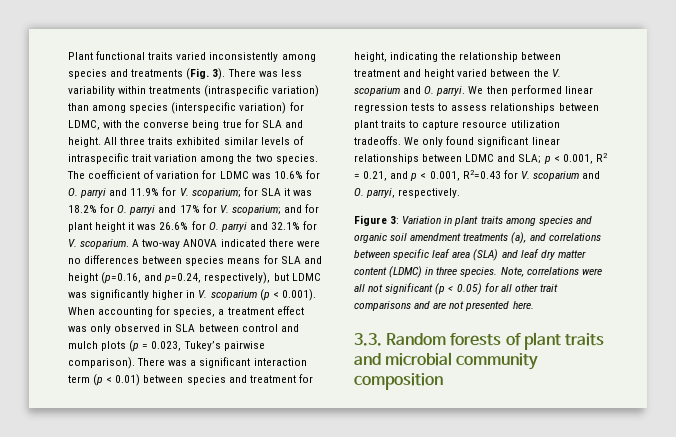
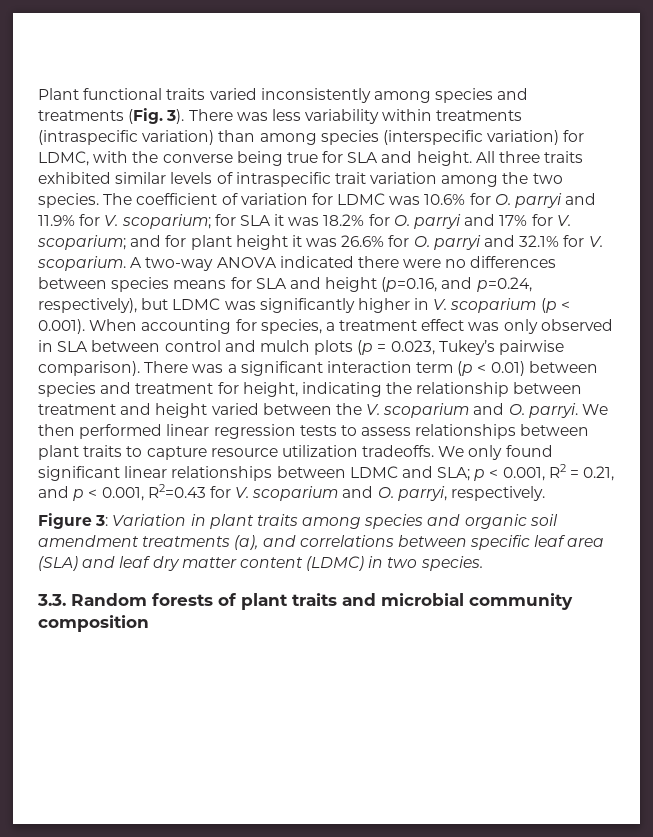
- Figure 3: Variation in plant traits among species and organic soil amendment treatments (a), and correlations between specific leaf area (SLA) and leaf dry matter content (LDMC) in three species. Note, correlations were all not significant (p < 0.05) for all other trait comparisons and are not presented here.
+ Figure 3: Variation in plant traits among species and organic soil amendment treatments (a), and correlations between specific leaf area (SLA) and leaf dry matter content (LDMC) in two species.

